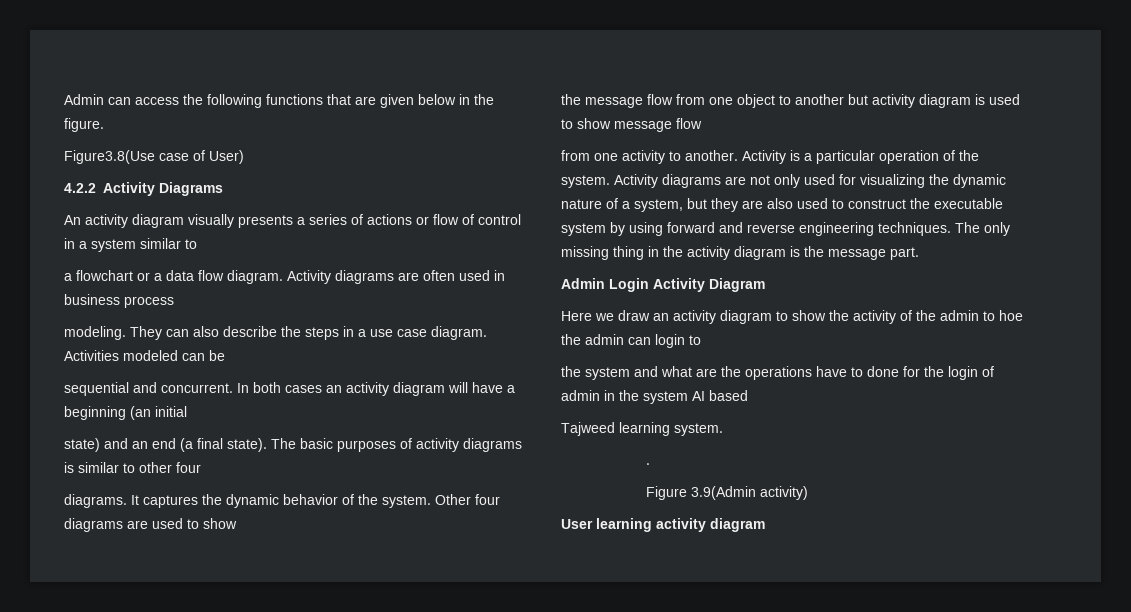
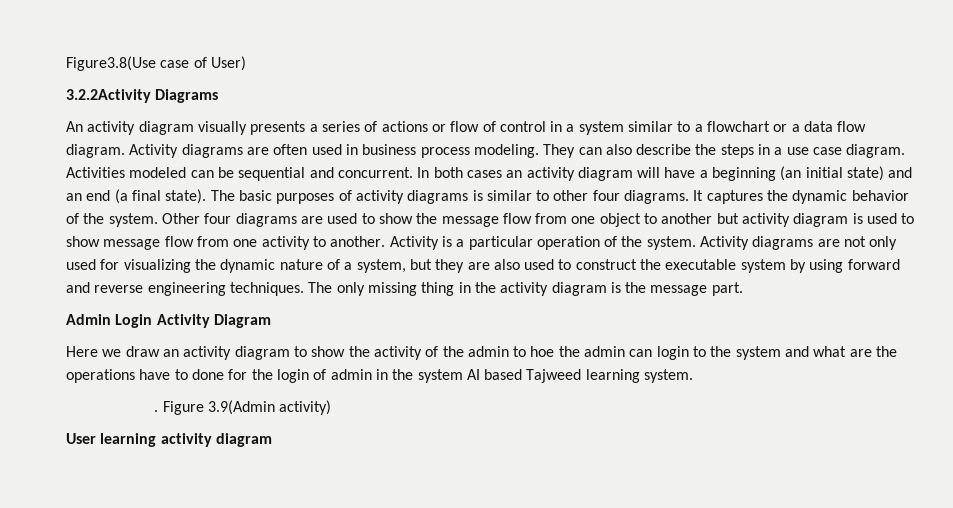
- Admin can access the following functions that are given below in the figure.
- 4.2.2 Activity Diagrams
+ 3.2.2Activity Diagrams
- An activity diagram visually presents a series of actions or flow of control in a system similar to
- a flowchart or a data flow diagram.
+ An activity diagram visually presents a series of actions or flow of control in a system similar to a flowchart or a data flow diagram.
- Activity diagrams are often used in business process
- modeling.
+ Activity diagrams are often used in business process modeling.
- Activities modeled can be
- sequential and concurrent.
+ Activities modeled can be sequential and concurrent.
- In both cases an activity diagram will have a beginning (an initial
- state) and an end (a final state).
+ In both cases an activity diagram will have a beginning (an initial state) and an end (a final state).
- The basic purposes of activity diagrams is similar to other four
- diagrams.
+ The basic purposes of activity diagrams is similar to other four diagrams.
- Other four diagrams are used to show
- the message flow from one object to another but activity diagram is used to show message flow
- from one activity to another.
+ Other four diagrams are used to show the message flow from one object to another but activity diagram is used to show message flow from one activity to another.
- Here we draw an activity diagram to show the activity of the admin to hoe the admin can login to
- the system and what are the operations have to done for the login of admin in the system AI based
- Tajweed learning system.
+ Here we draw an activity diagram to show the activity of the admin to hoe the admin can login to the system and what are the operations have to done for the login of admin in the system AI based Tajweed learning system.
- .
- Figure 3.9(Admin activity)
+ . Figure 3.9(Admin activity)

